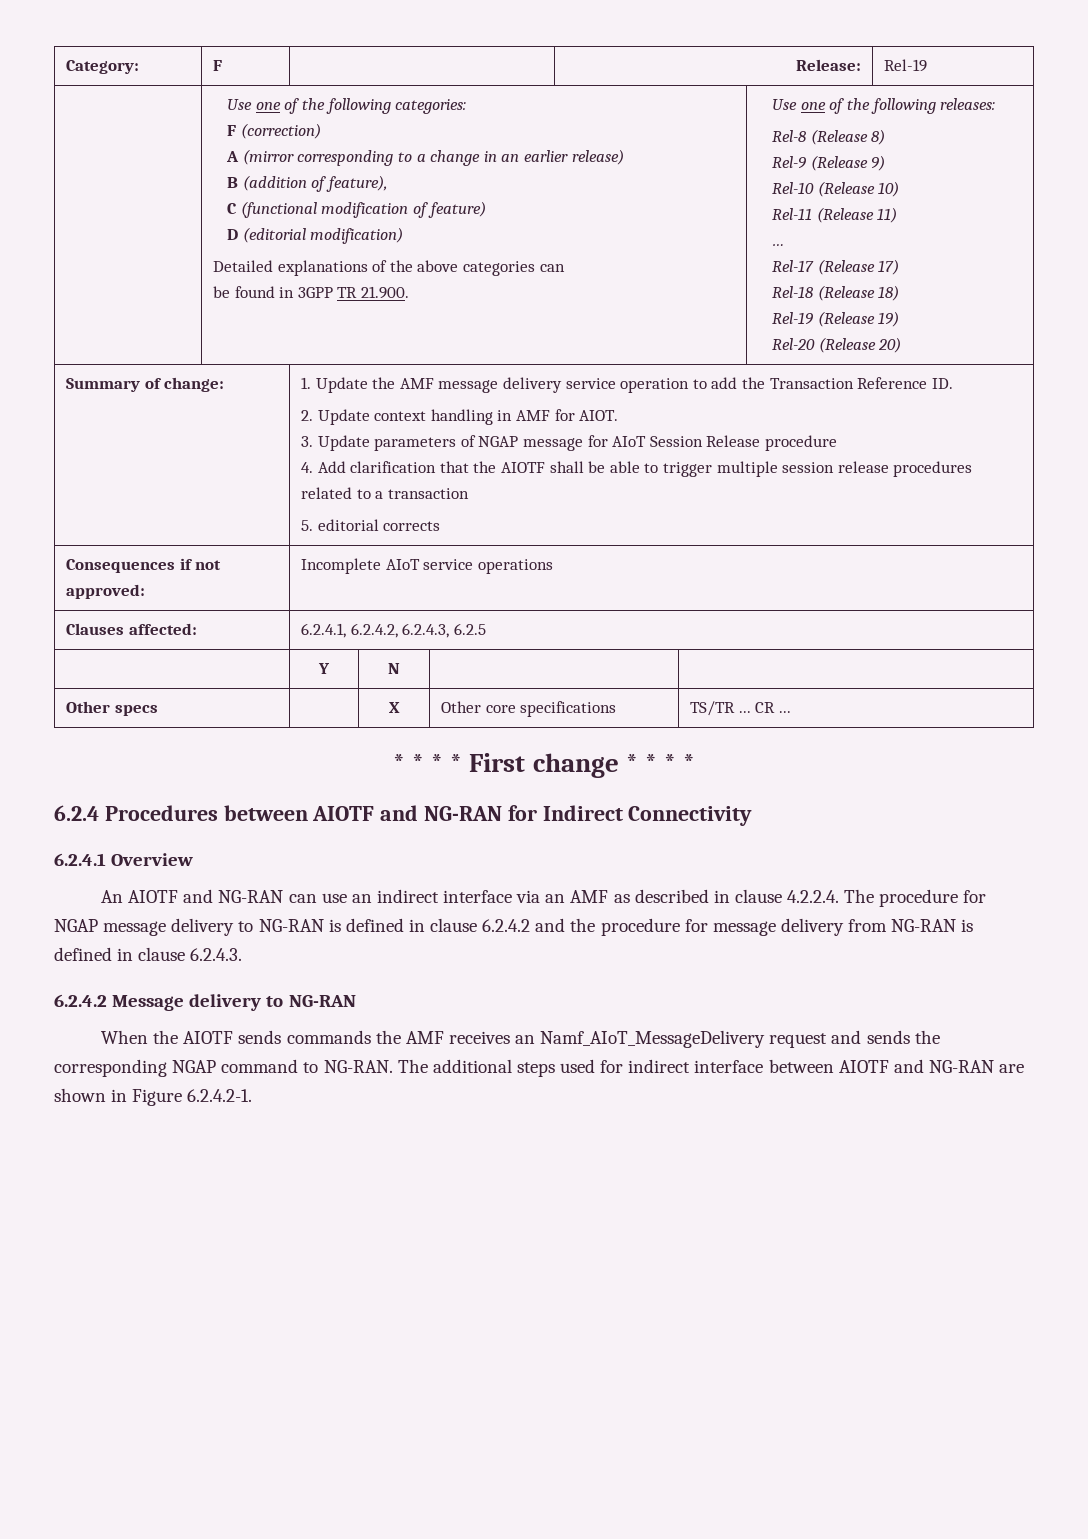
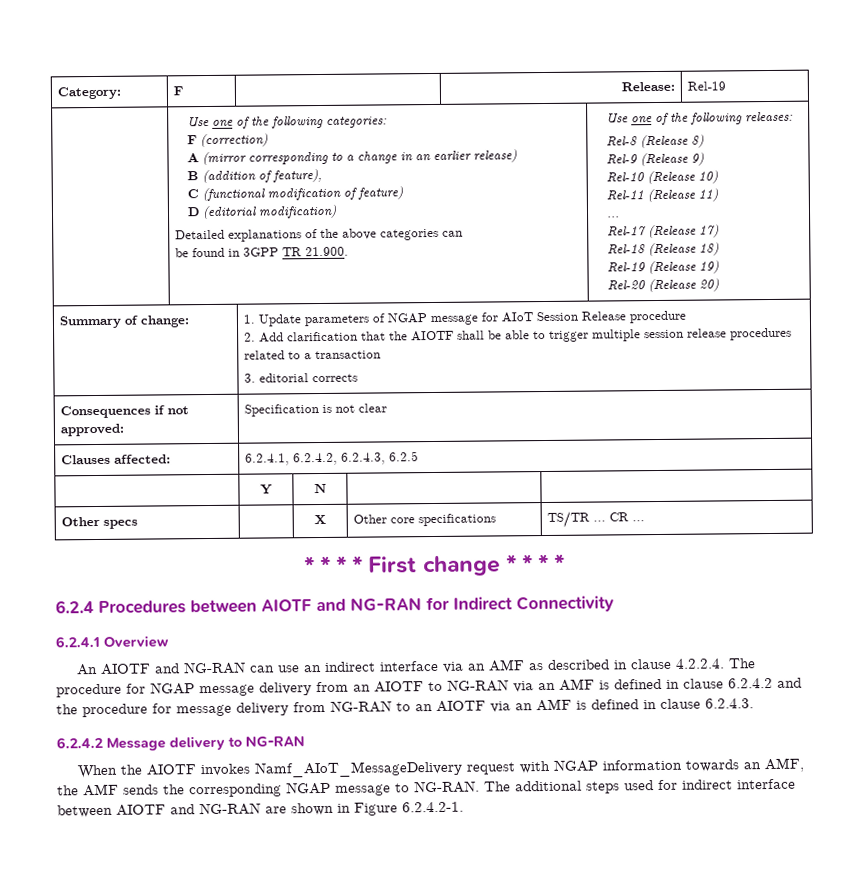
- 1. Update the AMF message delivery service operation to add the Transaction Reference ID.
- 2. Update context handling in AMF for AIOT.
- 3. Update parameters of NGAP message for AIoT Session Release procedure
+ 1. Update parameters of NGAP message for AIoT Session Release procedure
- 4. Add clarification that the AIOTF shall be able to trigger multiple session release procedures related to a transaction
+ 2. Add clarification that the AIOTF shall be able to trigger multiple session release procedures related to a transaction
- 5. editorial corrects
+ 3. editorial corrects
- Consequences if not approved: | Incomplete AIoT service operations
+ Consequences if not approved: | Specification is not clear
- An AIOTF and NG-RAN can use an indirect interface via an AMF as described in clause 4.2.2.4. The procedure for NGAP message delivery to NG-RAN is defined in clause 6.2.4.2 and the procedure for message delivery from NG-RAN is defined in clause 6.2.4.3.
+ An AIOTF and NG-RAN can use an indirect interface via an AMF as described in clause 4.2.2.4. The procedure for NGAP message delivery from an AIOTF to NG-RAN via an AMF is defined in clause 6.2.4.2 and the procedure for message delivery from NG-RAN to an AIOTF via an AMF is defined in clause 6.2.4.3.
- When the AIOTF sends commands the AMF receives an Namf_AIoT_MessageDelivery request and sends the corresponding NGAP command to NG-RAN.
+ When the AIOTF invokes Namf_AIoT_MessageDelivery request with NGAP information towards an AMF, the AMF sends the corresponding NGAP message to NG-RAN.

